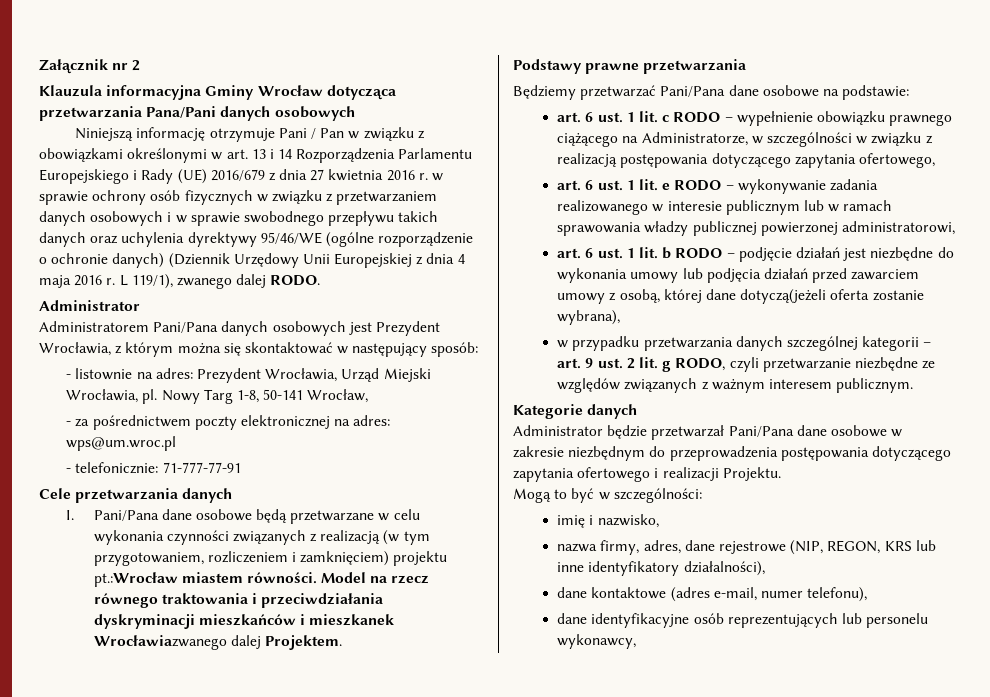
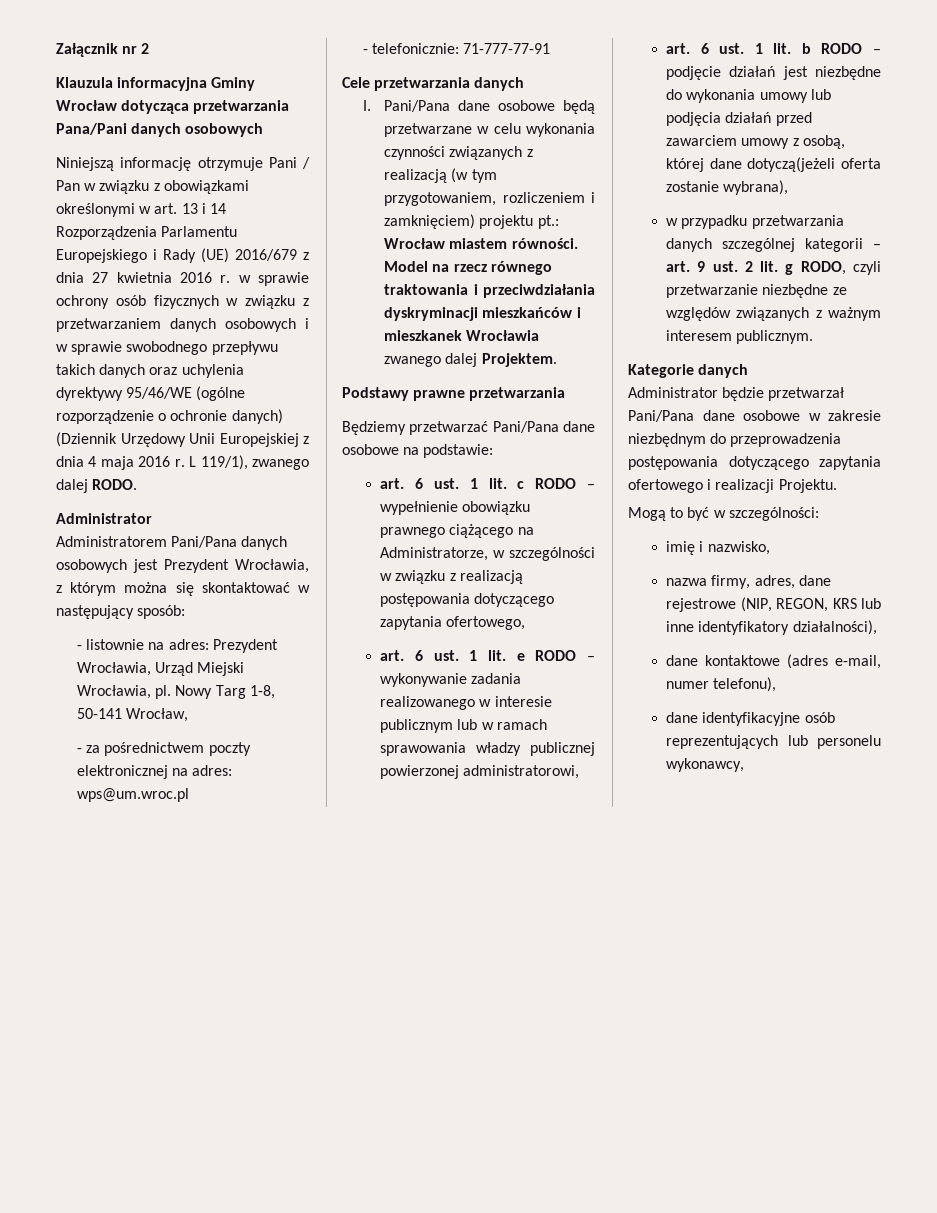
- I. Pani/Pana dane osobowe będą przetwarzane w celu wykonania czynności związanych z realizacją (w tym przygotowaniem, rozliczeniem i zamknięciem) projektu pt.:Wrocław miastem równości.
+ I. Pani/Pana dane osobowe będą przetwarzane w celu wykonania czynności związanych z realizacją (w tym przygotowaniem, rozliczeniem i zamknięciem) projektu pt.: Wrocław miastem równości.
- Model na rzecz równego traktowania i przeciwdziałania dyskryminacji mieszkańców i mieszkanek Wrocławiazwanego dalej Projektem.
+ Model na rzecz równego traktowania i przeciwdziałania dyskryminacji mieszkańców i mieszkanek Wrocławia zwanego dalej Projektem.

